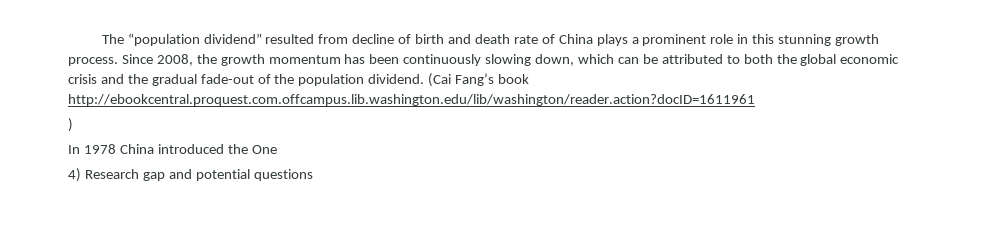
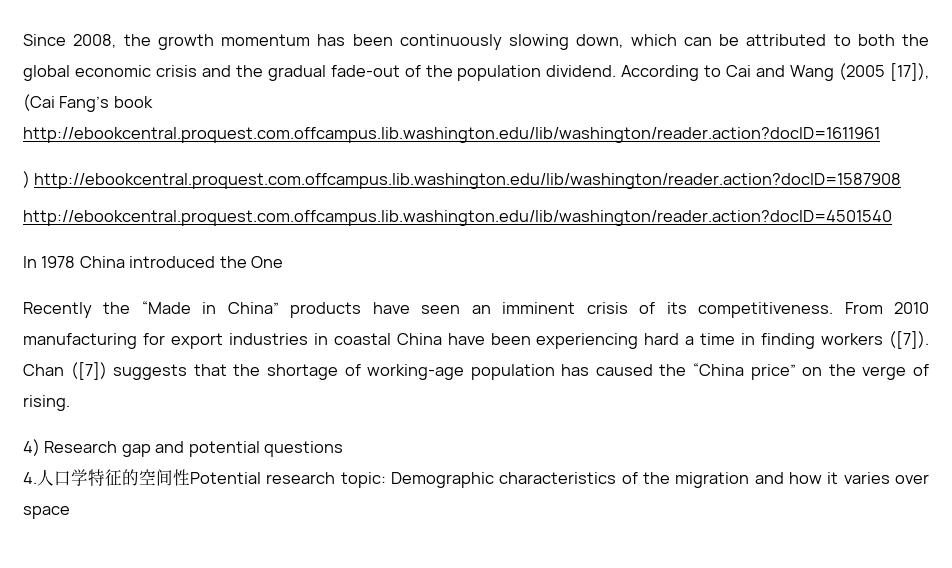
- The “population dividend” resulted from decline of birth and death rate of China plays a prominent role in this stunning growth process.
- (Cai Fang’s book http://ebookcentral.proquest.com.offcampus.lib.washington.edu/lib/washington/reader.action?docID=1611961
+ According to Cai and Wang (2005 [17]), (Cai Fang’s book http://ebookcentral.proquest.com.offcampus.lib.washington.edu/lib/washington/reader.action?docID=1611961
- )
+ ) http://ebookcentral.proquest.com.offcampus.lib.washington.edu/lib/washington/reader.action?docID=1587908
+ http://ebookcentral.proquest.com.offcampus.lib.washington.edu/lib/washington/reader.action?docID=4501540
+ Recently the “Made in China” products have seen an imminent crisis of its competitiveness. From 2010 manufacturing for export industries in coastal China have been experiencing hard a time in finding workers ([7]). Chan ([7]) suggests that the shortage of working-age population has caused the “China price” on the verge of rising.
+ 4.人口学特征的空间性Potential research topic: Demographic characteristics of the migration and how it varies over space

